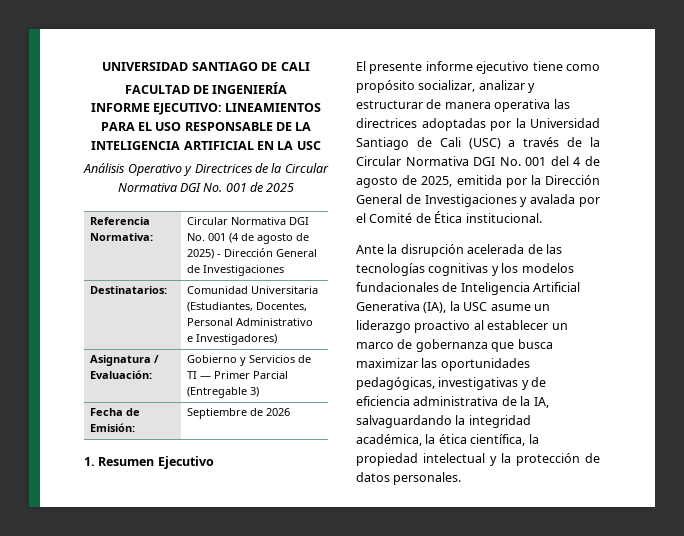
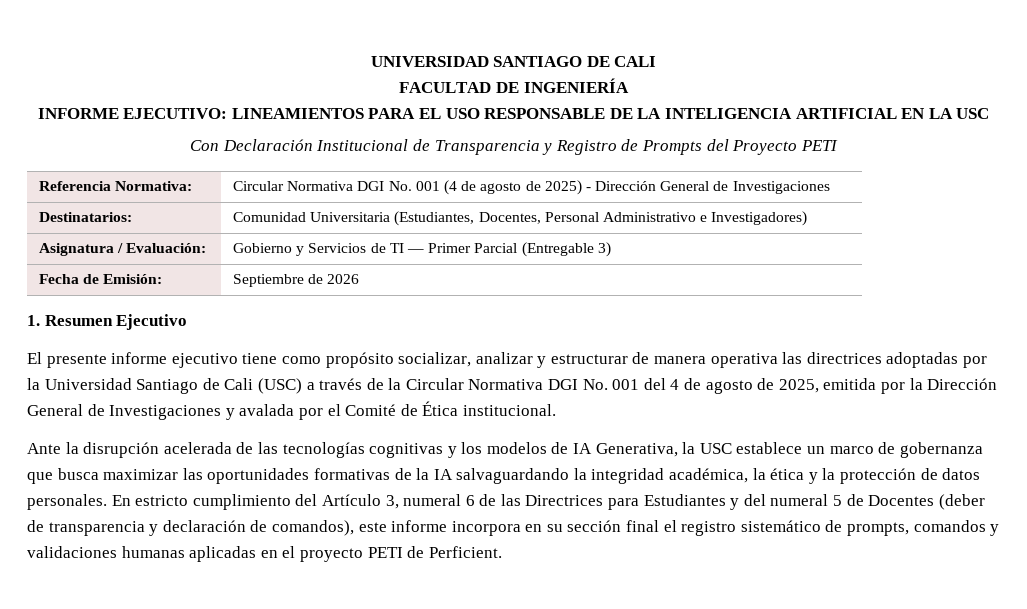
- Análisis Operativo y Directrices de la Circular Normativa DGI No. 001 de 2025
+ Con Declaración Institucional de Transparencia y Registro de Prompts del Proyecto PETI
- Ante la disrupción acelerada de las tecnologías cognitivas y los modelos fundacionales de Inteligencia Artificial Generativa (IA), la USC asume un liderazgo proactivo al establecer un marco de gobernanza que busca maximizar las oportunidades pedagógicas, investigativas y de eficiencia administrativa de la IA, salvaguardando la integridad académica, la ética científica, la propiedad intelectual y la protección de datos personales.
+ Ante la disrupción acelerada de las tecnologías cognitivas y los modelos de IA Generativa, la USC establece un marco de gobernanza que busca maximizar las oportunidades formativas de la IA salvaguardando la integridad académica, la ética y la protección de datos personales.
+ En estricto cumplimiento del Artículo 3, numeral 6 de las Directrices para Estudiantes y del numeral 5 de Docentes (deber de transparencia y declaración de comandos), este informe incorpora en su sección final el registro sistemático de prompts, comandos y validaciones humanas aplicadas en el proyecto PETI de Perficient.

